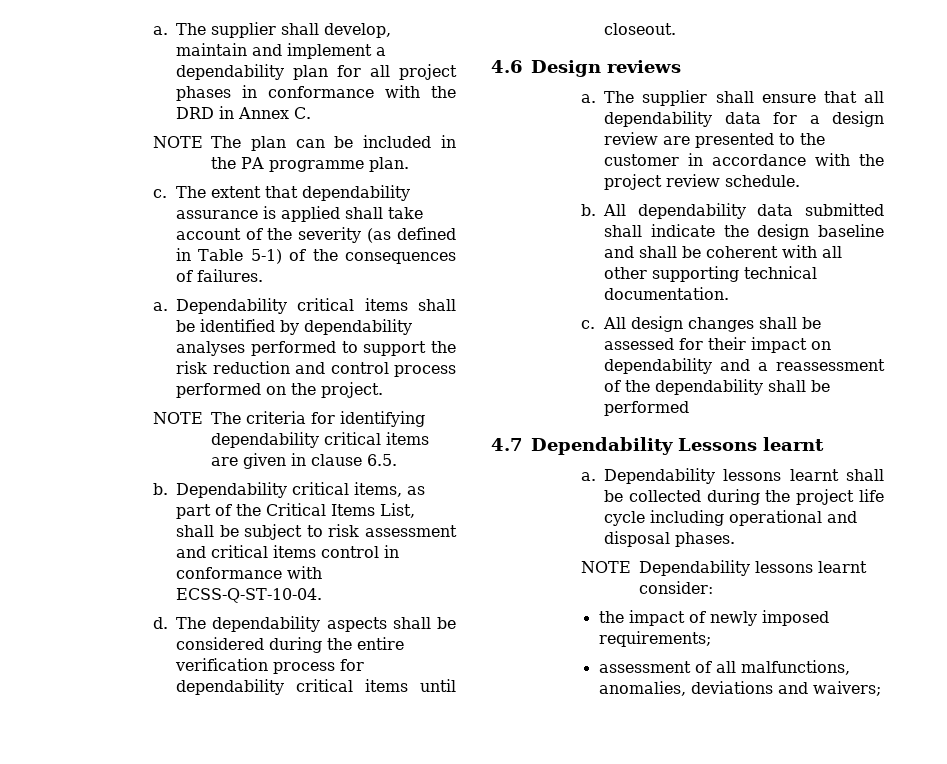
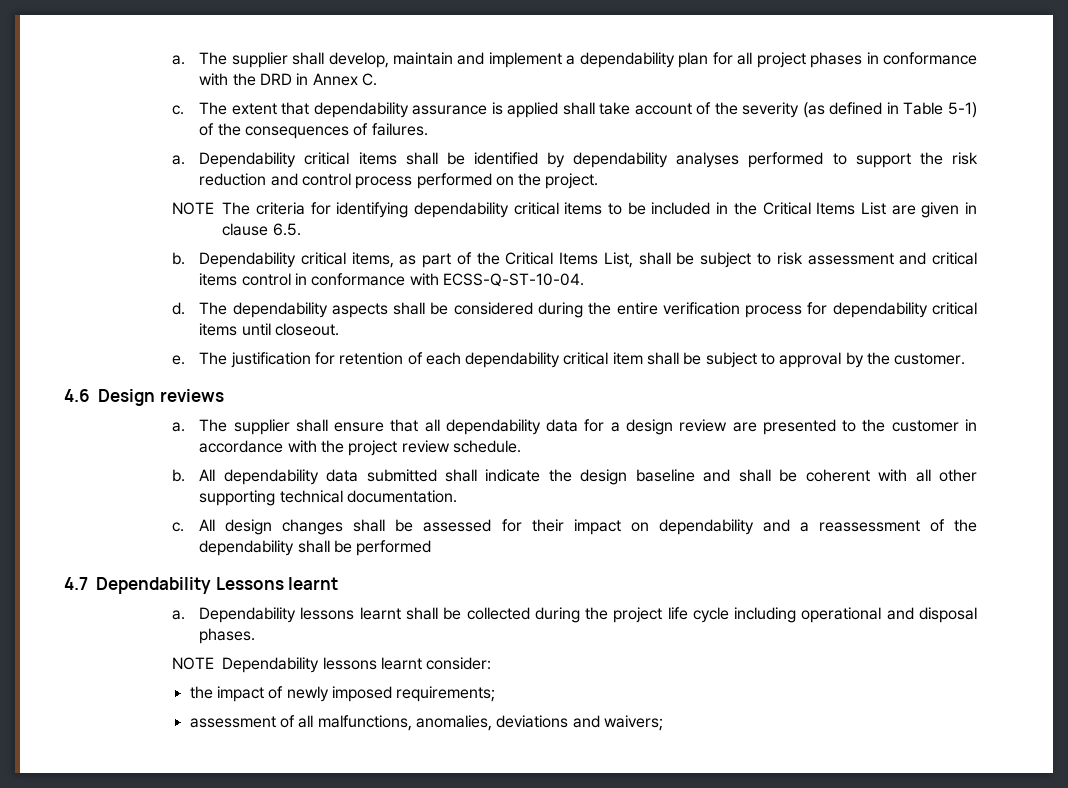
- NOTE The plan can be included in the PA programme plan.
- NOTE The criteria for identifying dependability critical items are given in clause 6.5.
+ NOTE The criteria for identifying dependability critical items to be included in the Critical Items List are given in clause 6.5.
+ e. The justification for retention of each dependability critical item shall be subject to approval by the customer.

